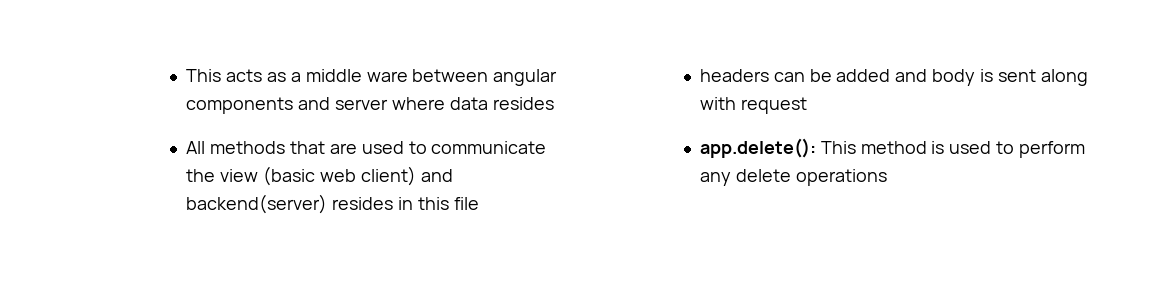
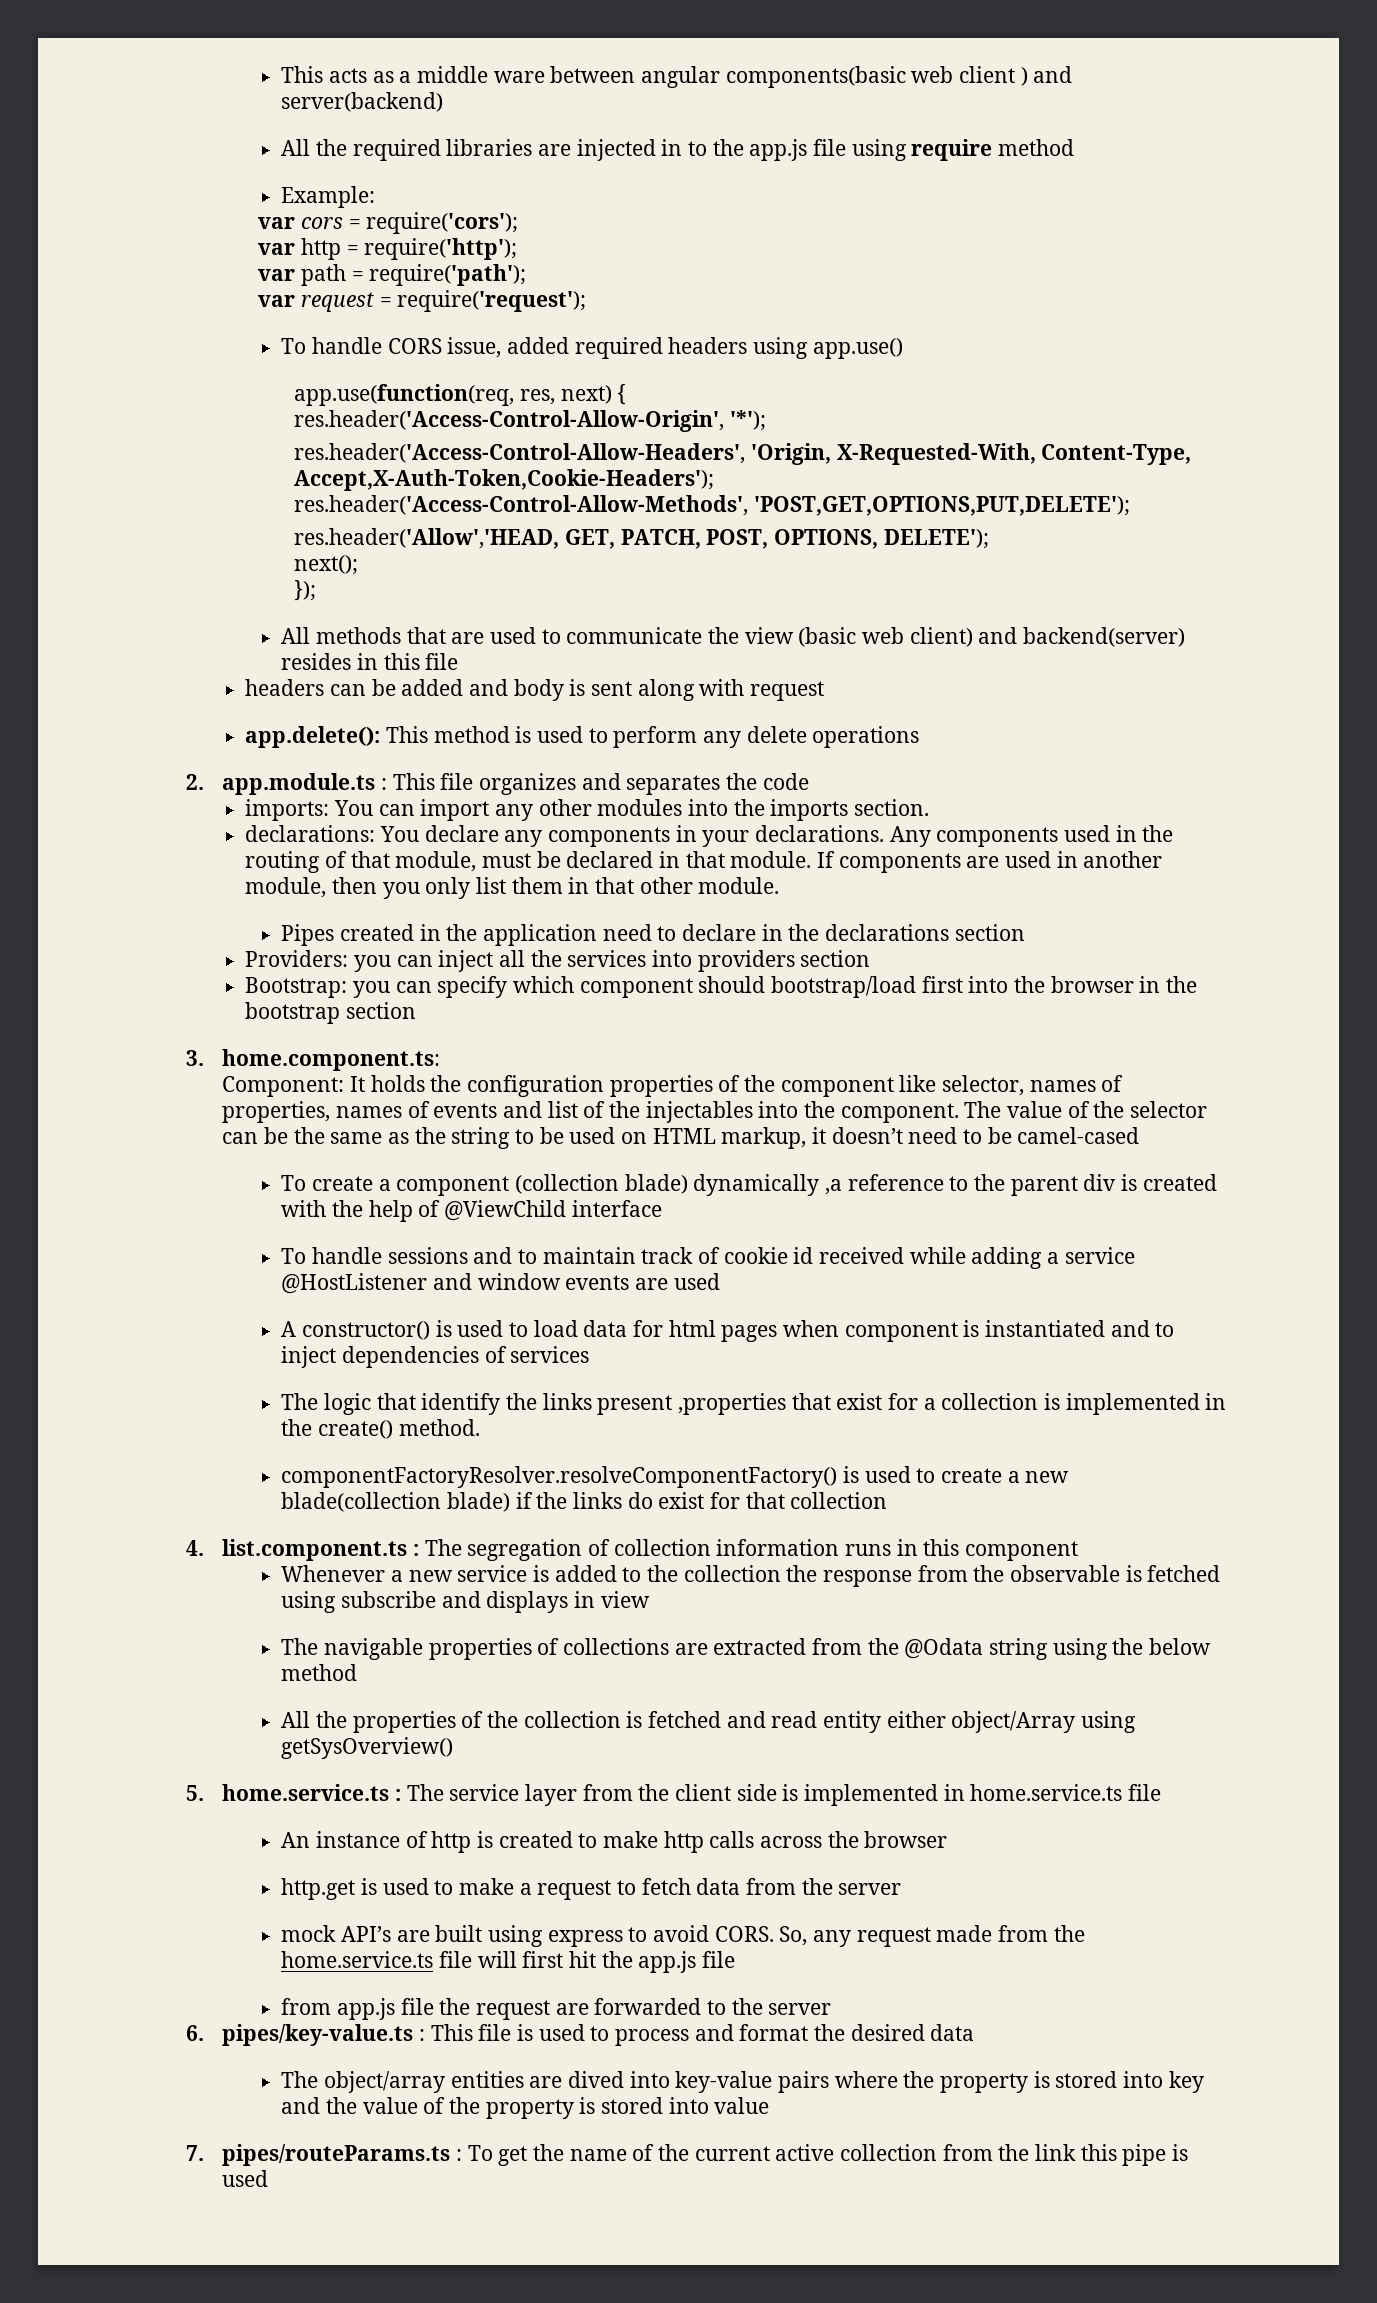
- This acts as a middle ware between angular components and server where data resides
+ This acts as a middle ware between angular components(basic web client ) and server(backend)
+ All the required libraries are injected in to the app.js file using require method
+ Example:
+ var cors = require('cors');
+ var http = require('http');
+ var path = require('path');
+ var request = require('request');
+ To handle CORS issue, added required headers using app.use()
+ app.use(function(req, res, next) {
+ res.header('Access-Control-Allow-Origin', '*');
+ res.header('Access-Control-Allow-Headers', 'Origin, X-Requested-With, Content-Type, Accept,X-Auth-Token,Cookie-Headers');
+ res.header('Access-Control-Allow-Methods', 'POST,GET,OPTIONS,PUT,DELETE');
+ res.header('Allow','HEAD, GET, PATCH, POST, OPTIONS, DELETE');
+ next();
+ });
+ 2. app.module.ts : This file organizes and separates the code
+ imports: You can import any other modules into the imports section.
+ declarations: You declare any components in your declarations. Any components used in the routing of that module, must be declared in that module. If components are used in another module, then you only list them in that other module.
+ Pipes created in the application need to declare in the declarations section
+ Providers: you can inject all the services into providers section
+ Bootstrap: you can specify which component should bootstrap/load first into the browser in the bootstrap section
+ 3. home.component.ts:
+ Component: It holds the configuration properties of the component like selector, names of properties, names of events and list of the injectables into the component. The value of the selector can be the same as the string to be used on HTML markup, it doesn’t need to be camel-cased
+ To create a component (collection blade) dynamically ,a reference to the parent div is created with the help of @ViewChild interface
+ To handle sessions and to maintain track of cookie id received while adding a service @HostListener and window events are used
+ A constructor() is used to load data for html pages when component is instantiated and to inject dependencies of services
+ The logic that identify the links present ,properties that exist for a collection is implemented in the create() method.
+ componentFactoryResolver.resolveComponentFactory() is used to create a new blade(collection blade) if the links do exist for that collection
+ 4. list.component.ts : The segregation of collection information runs in this component
+ Whenever a new service is added to the collection the response from the observable is fetched using subscribe and displays in view
+ The navigable properties of collections are extracted from the @Odata string using the below method
+ All the properties of the collection is fetched and read entity either object/Array using getSysOverview()
+ 5. home.service.ts : The service layer from the client side is implemented in home.service.ts file
+ An instance of http is created to make http calls across the browser
+ http.get is used to make a request to fetch data from the server
+ mock API’s are built using express to avoid CORS. So, any request made from the home.service.ts file will first hit the app.js file
+ from app.js file the request are forwarded to the server
+ 6. pipes/key-value.ts : This file is used to process and format the desired data
+ The object/array entities are dived into key-value pairs where the property is stored into key and the value of the property is stored into value
+ 7. pipes/routeParams.ts : To get the name of the current active collection from the link this pipe is used

